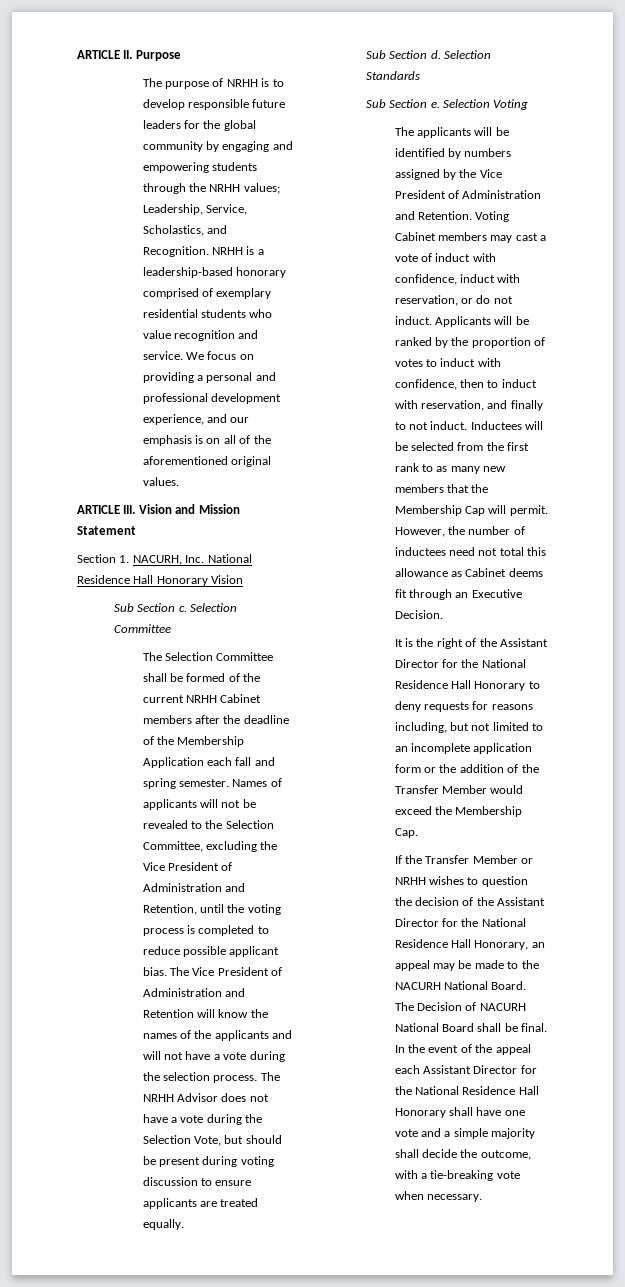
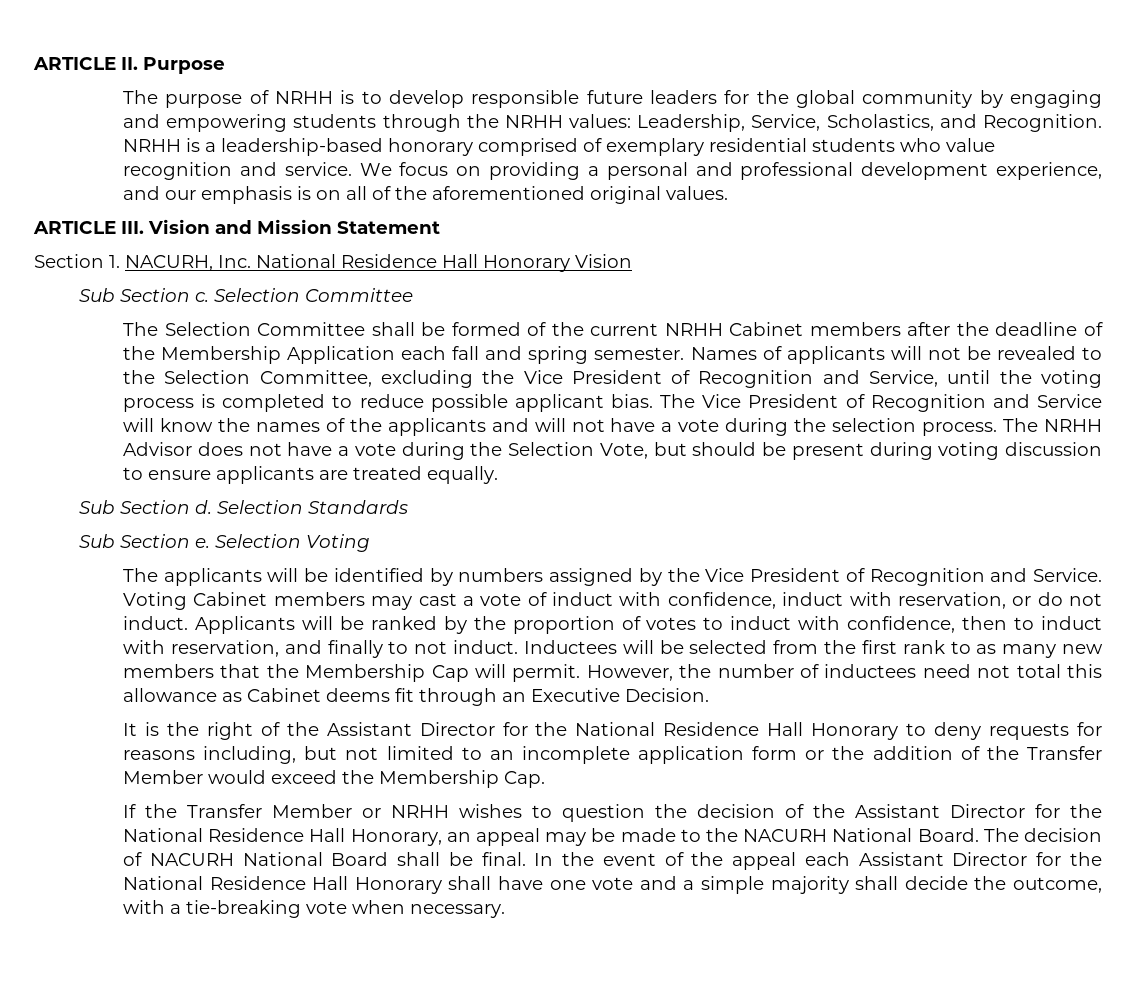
- The purpose of NRHH is to develop responsible future leaders for the global community by engaging and empowering students through the NRHH values; Leadership, Service, Scholastics, and Recognition.
+ The purpose of NRHH is to develop responsible future leaders for the global community by engaging and empowering students through the NRHH values: Leadership, Service, Scholastics, and Recognition.
- Names of applicants will not be revealed to the Selection Committee, excluding the Vice President of Administration and Retention, until the voting process is completed to reduce possible applicant bias.
+ Names of applicants will not be revealed to the Selection Committee, excluding the Vice President of Recognition and Service, until the voting process is completed to reduce possible applicant bias.
- The Vice President of Administration and Retention will know the names of the applicants and will not have a vote during the selection process.
+ The Vice President of Recognition and Service will know the names of the applicants and will not have a vote during the selection process.
- The applicants will be identified by numbers assigned by the Vice President of Administration and Retention.
+ The applicants will be identified by numbers assigned by the Vice President of Recognition and Service.
- The Decision of NACURH National Board shall be final.
+ The decision of NACURH National Board shall be final.

